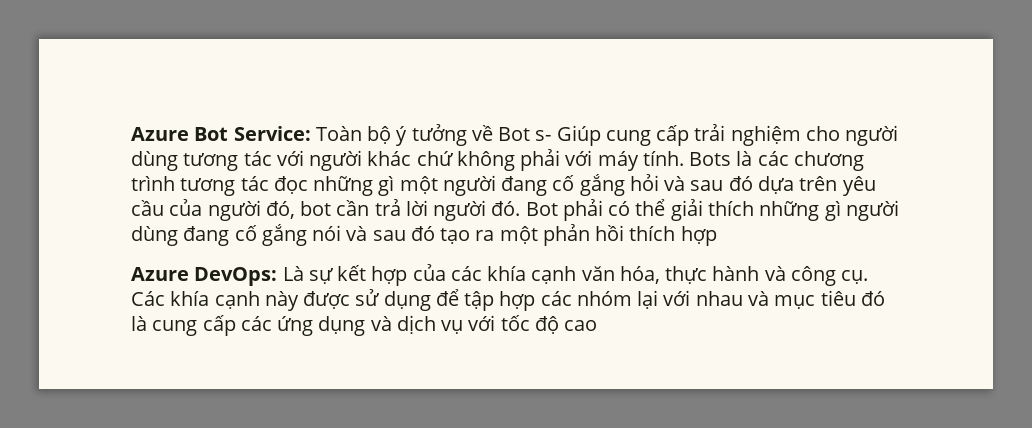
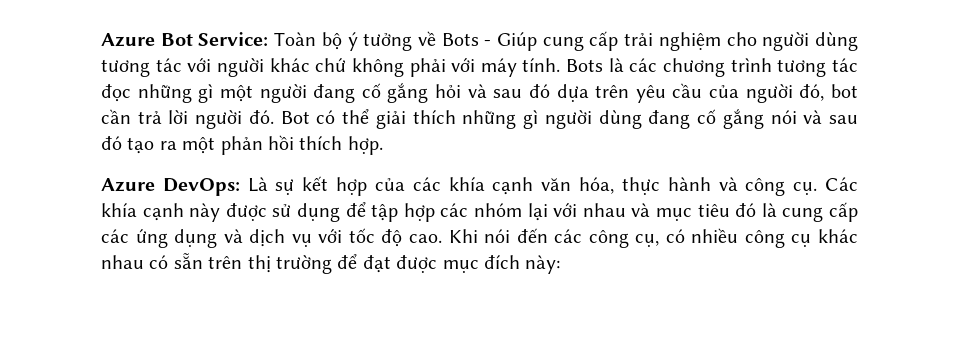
- Azure Bot Service: Toàn bộ ý tưởng về Bot s- Giúp cung cấp trải nghiệm cho người dùng tương tác với người khác chứ không phải với máy tính.
+ Azure Bot Service: Toàn bộ ý tưởng về Bots - Giúp cung cấp trải nghiệm cho người dùng tương tác với người khác chứ không phải với máy tính.
- Bot phải có thể giải thích những gì người dùng đang cố gắng nói và sau đó tạo ra một phản hồi thích hợp
+ Bot có thể giải thích những gì người dùng đang cố gắng nói và sau đó tạo ra một phản hồi thích hợp.
- Các khía cạnh này được sử dụng để tập hợp các nhóm lại với nhau và mục tiêu đó là cung cấp các ứng dụng và dịch vụ với tốc độ cao
+ Các khía cạnh này được sử dụng để tập hợp các nhóm lại với nhau và mục tiêu đó là cung cấp các ứng dụng và dịch vụ với tốc độ cao. Khi nói đến các công cụ, có nhiều công cụ khác nhau có sẵn trên thị trường để đạt được mục đích này:

